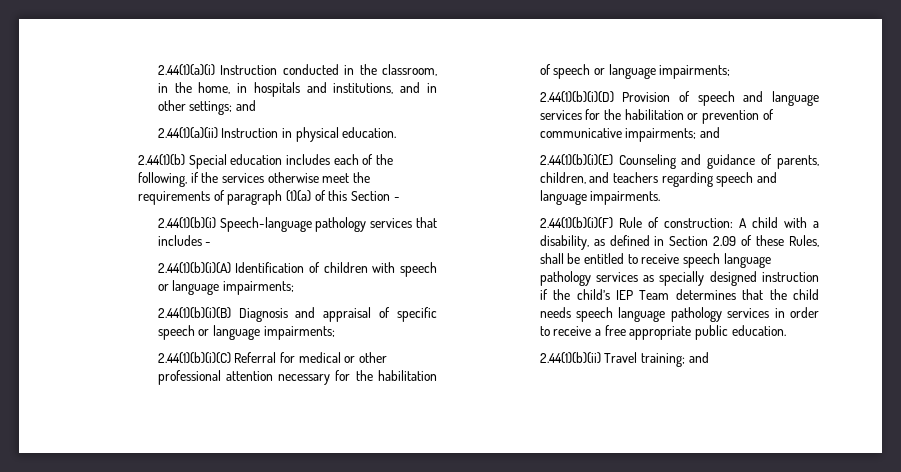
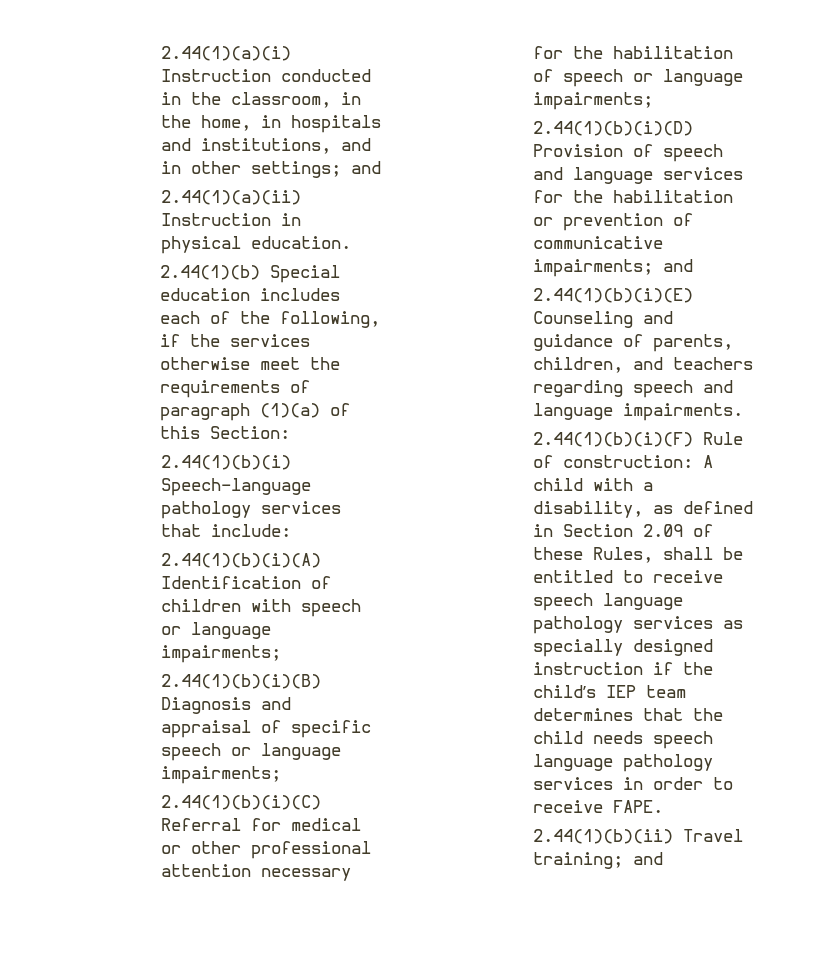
- 2.44(1)(b) Special education includes each of the following, if the services otherwise meet the requirements of paragraph (1)(a) of this Section -
+ 2.44(1)(b) Special education includes each of the following, if the services otherwise meet the requirements of paragraph (1)(a) of this Section:
- 2.44(1)(b)(i) Speech-language pathology services that includes -
+ 2.44(1)(b)(i) Speech-language pathology services that include:
- 2.44(1)(b)(i)(F) Rule of construction: A child with a disability, as defined in Section 2.09 of these Rules, shall be entitled to receive speech language pathology services as specially designed instruction if the child’s IEP Team determines that the child needs speech language pathology services in order to receive a free appropriate public education.
+ 2.44(1)(b)(i)(F) Rule of construction: A child with a disability, as defined in Section 2.09 of these Rules, shall be entitled to receive speech language pathology services as specially designed instruction if the child’s IEP team determines that the child needs speech language pathology services in order to receive FAPE.

